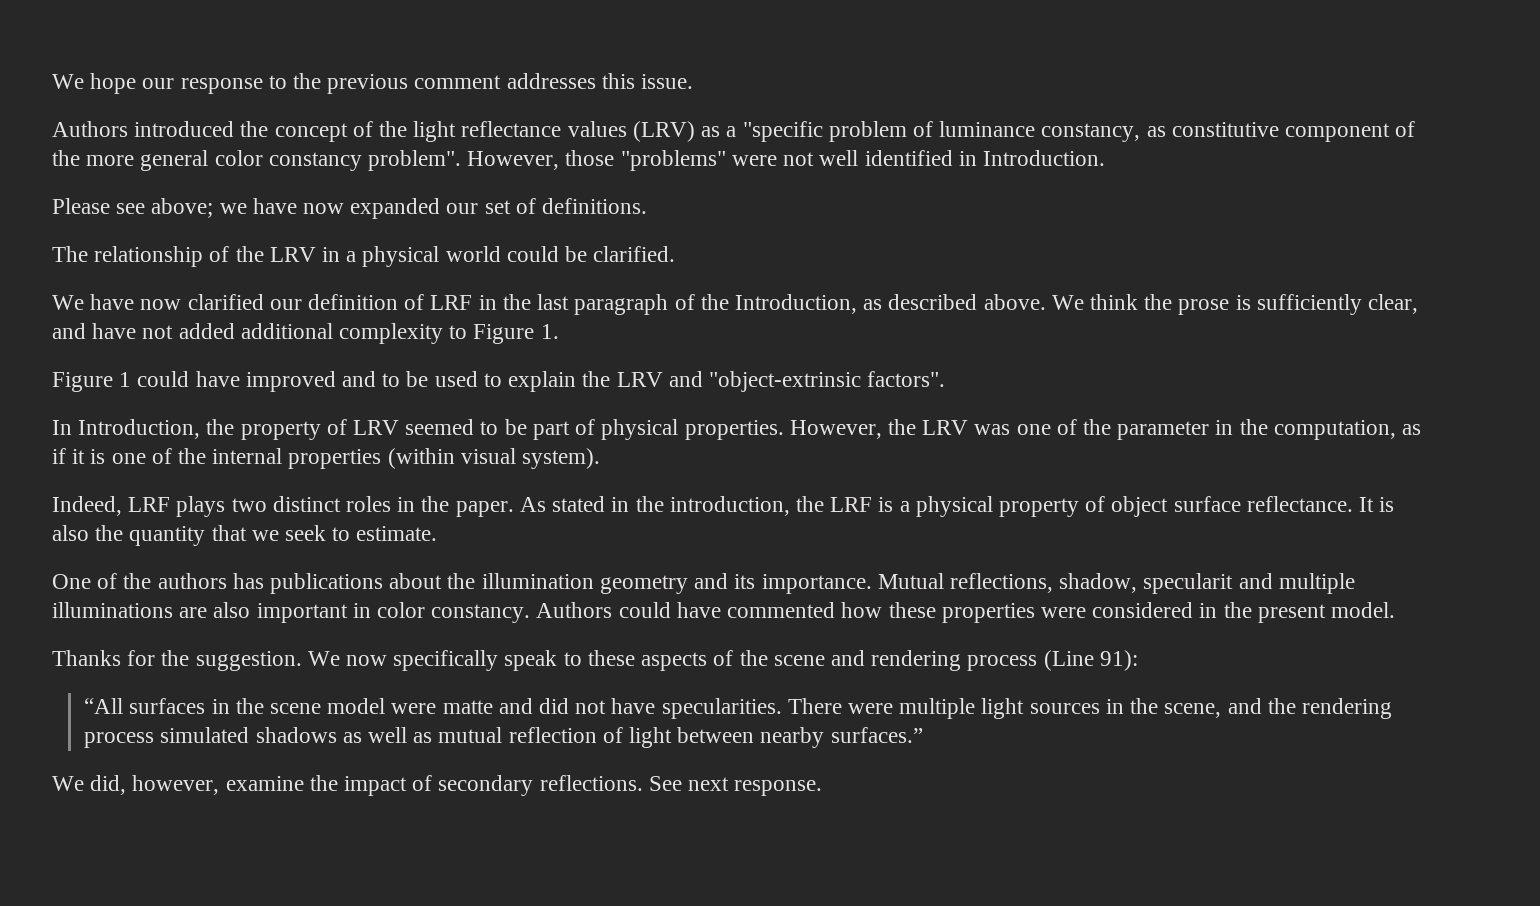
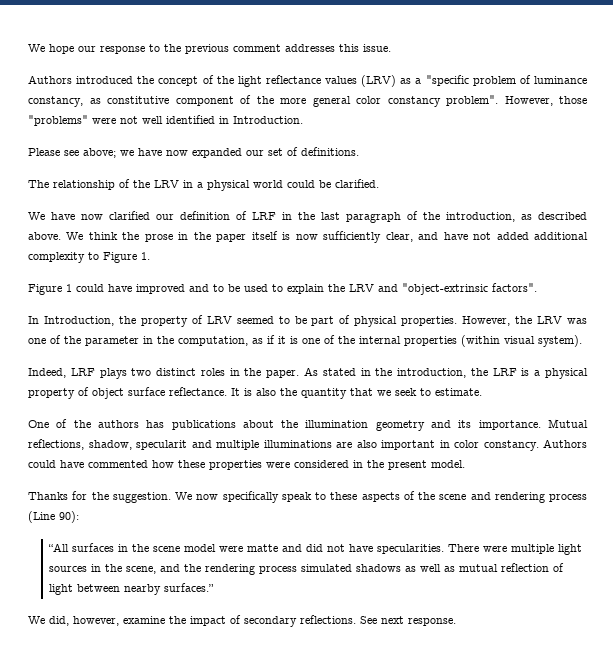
- We have now clarified our definition of LRF in the last paragraph of the Introduction, as described above.
+ We have now clarified our definition of LRF in the last paragraph of the introduction, as described above.
- We think the prose is sufficiently clear, and have not added additional complexity to Figure 1.
+ We think the prose in the paper itself is now sufficiently clear, and have not added additional complexity to Figure 1.
- We now specifically speak to these aspects of the scene and rendering process (Line 91):
+ We now specifically speak to these aspects of the scene and rendering process (Line 90):

